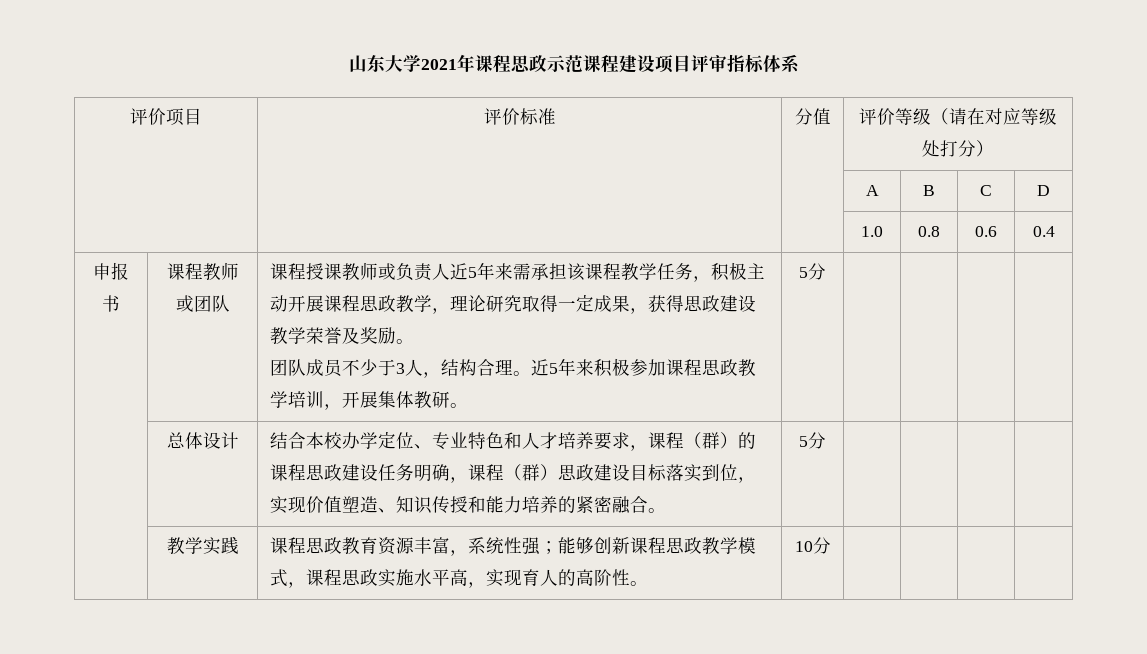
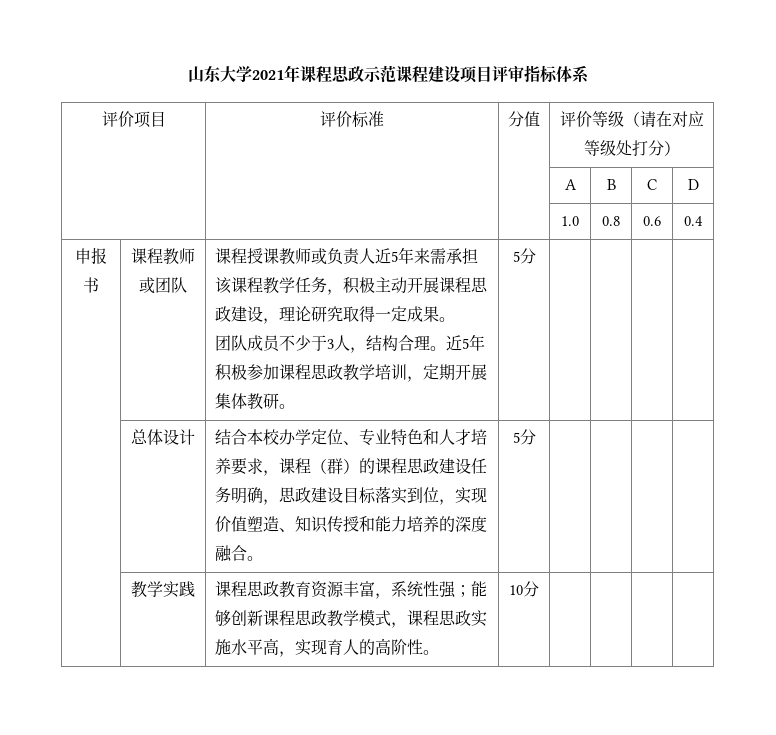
- 课程授课教师或负责人近5年来需承担该课程教学任务，积极主动开展课程思政教学，理论研究取得一定成果，获得思政建设教学荣誉及奖励。
+ 课程授课教师或负责人近5年来需承担该课程教学任务，积极主动开展课程思政建设，理论研究取得一定成果。
- 近5年来积极参加课程思政教学培训，开展集体教研。
+ 近5年积极参加课程思政教学培训，定期开展集体教研。
- 结合本校办学定位、专业特色和人才培养要求，课程（群）的课程思政建设任务明确，课程（群）思政建设目标落实到位，实现价值塑造、知识传授和能力培养的紧密融合。
+ 结合本校办学定位、专业特色和人才培养要求，课程（群）的课程思政建设任务明确，思政建设目标落实到位，实现价值塑造、知识传授和能力培养的深度融合。

